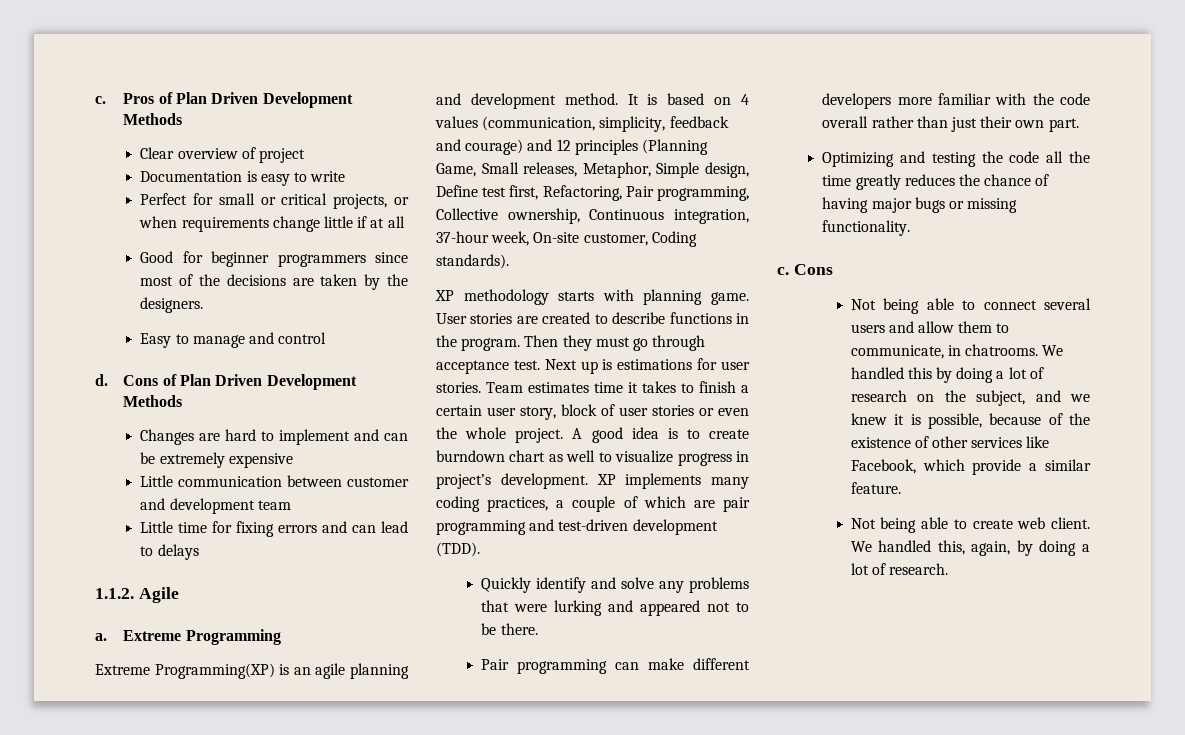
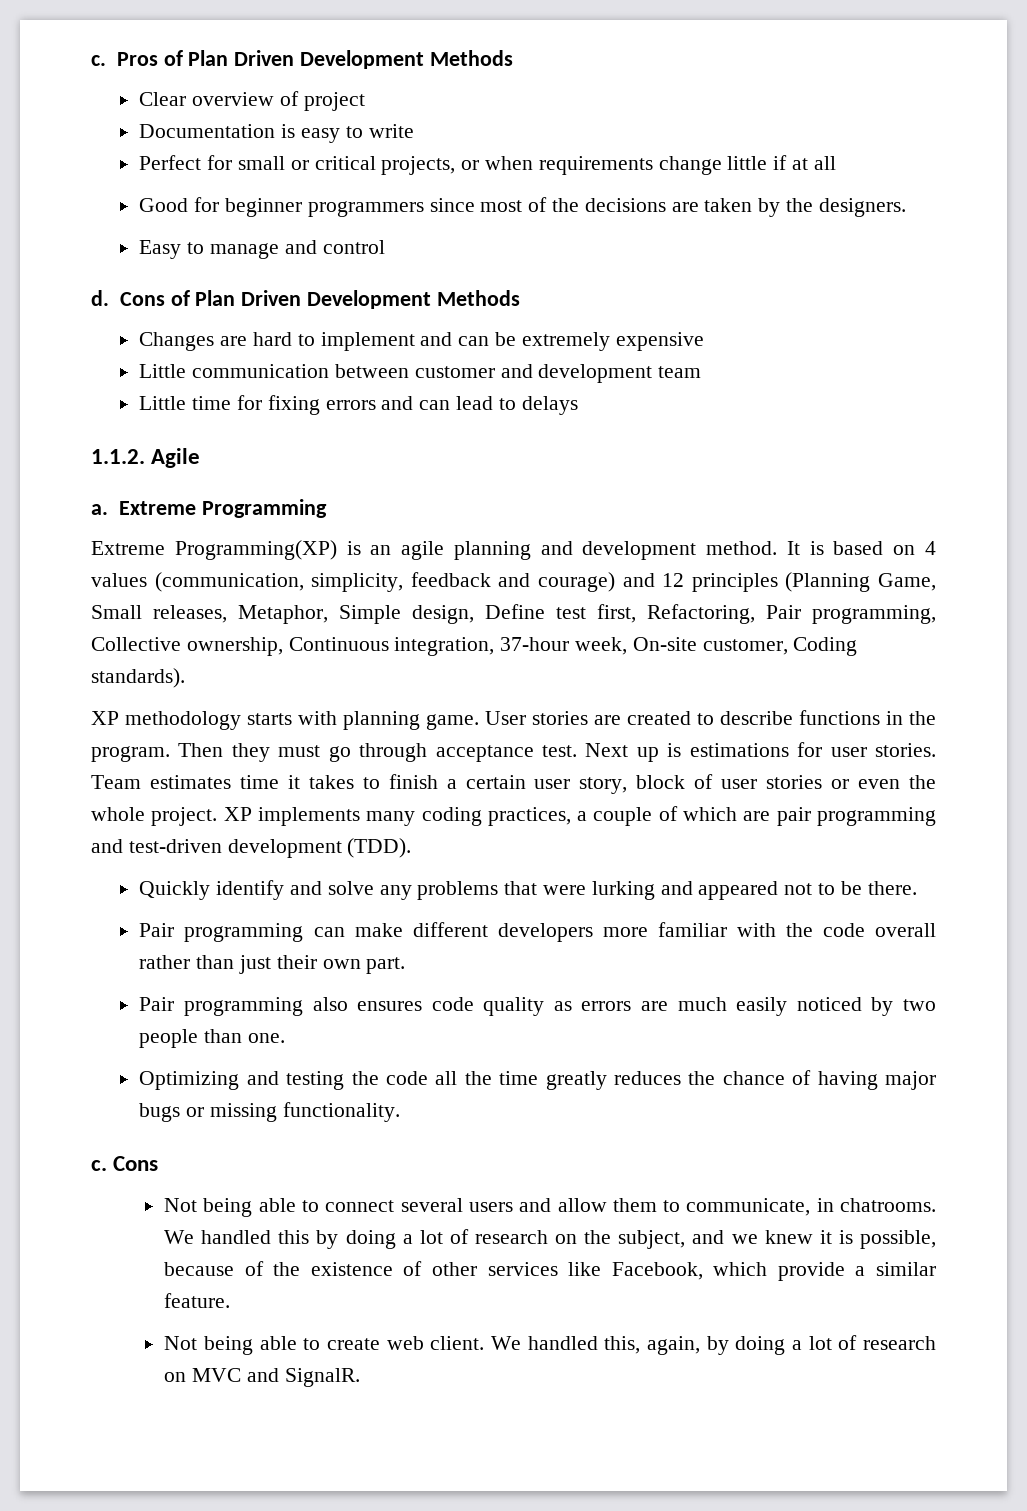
- A good idea is to create burndown chart as well to visualize progress in project’s development.
+ Pair programming also ensures code quality as errors are much easily noticed by two people than one.
- We handled this, again, by doing a lot of research.
+ We handled this, again, by doing a lot of research on MVC and SignalR.

